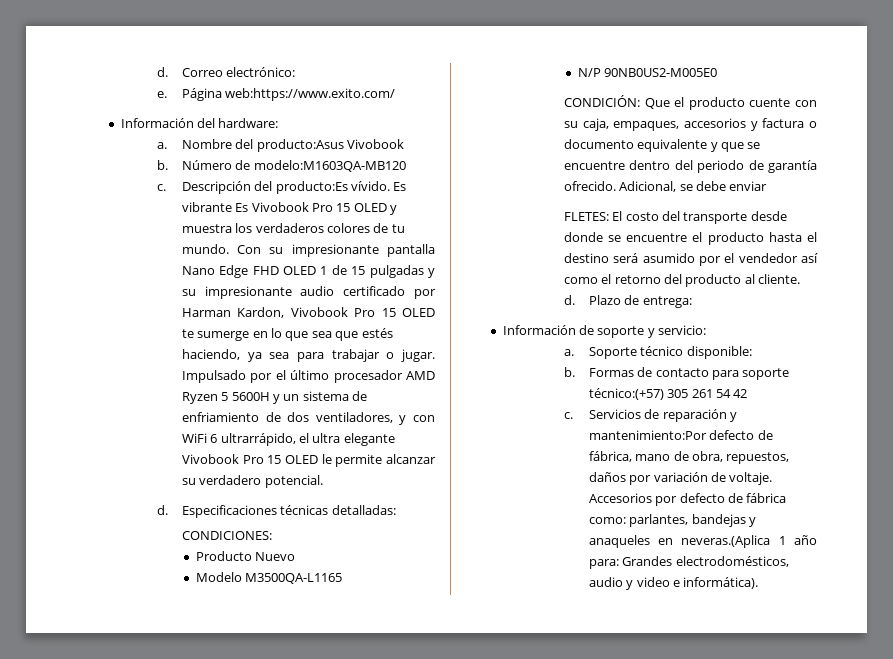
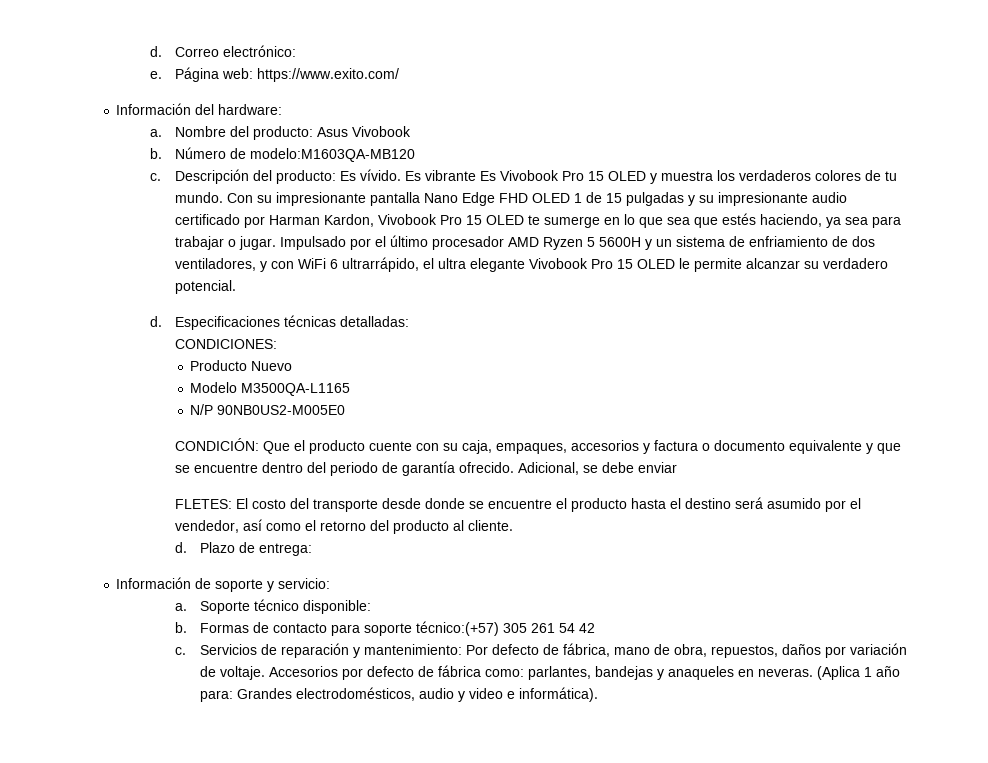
- Página web:https://www.exito.com/
+ Página web: https://www.exito.com/
- Nombre del producto:Asus Vivobook
+ Nombre del producto: Asus Vivobook
- Descripción del producto:Es vívido.
+ Descripción del producto: Es vívido.
- FLETES: El costo del transporte desde donde se encuentre el producto hasta el destino será asumido por el vendedor así como el retorno del producto al cliente.
+ FLETES: El costo del transporte desde donde se encuentre el producto hasta el destino será asumido por el vendedor, así como el retorno del producto al cliente.
- Servicios de reparación y mantenimiento:Por defecto de fábrica, mano de obra, repuestos, daños por variación de voltaje.
+ Servicios de reparación y mantenimiento: Por defecto de fábrica, mano de obra, repuestos, daños por variación de voltaje.
- Accesorios por defecto de fábrica como: parlantes, bandejas y anaqueles en neveras.(Aplica 1 año para: Grandes electrodomésticos, audio y video e informática).
+ Accesorios por defecto de fábrica como: parlantes, bandejas y anaqueles en neveras. (Aplica 1 año para: Grandes electrodomésticos, audio y video e informática).

